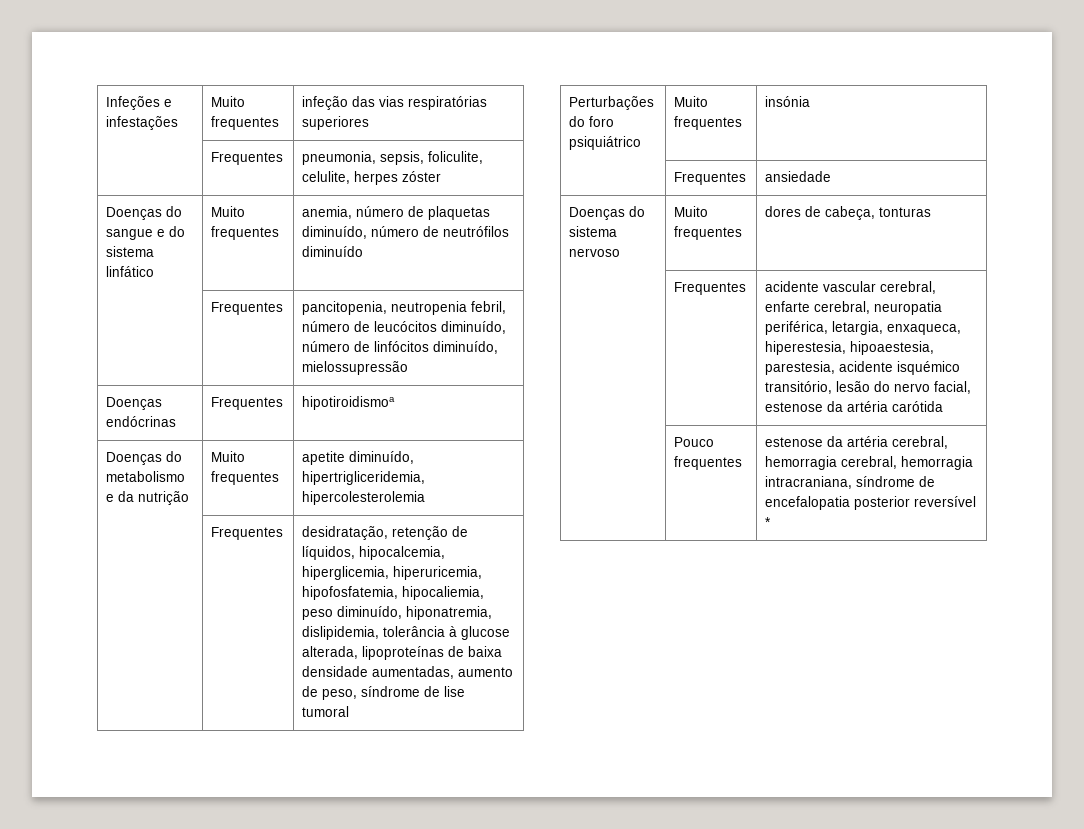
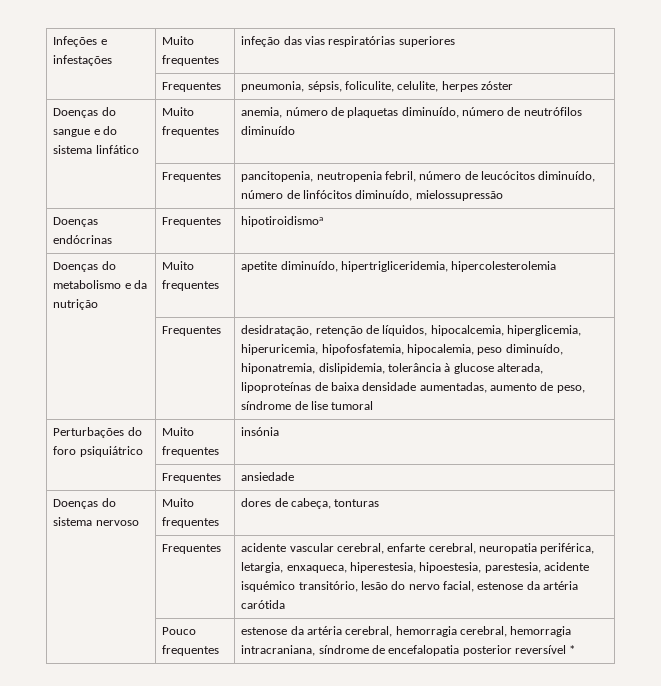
- | Frequentes | pneumonia, sepsis, foliculite, celulite, herpes zóster
+ | Frequentes | pneumonia, sépsis, foliculite, celulite, herpes zóster
- | Frequentes | desidratação, retenção de líquidos, hipocalcemia, hiperglicemia, hiperuricemia, hipofosfatemia, hipocaliemia, peso diminuído, hiponatremia, dislipidemia, tolerância à glucose alterada, lipoproteínas de baixa densidade aumentadas, aumento de peso, síndrome de lise tumoral
+ | Frequentes | desidratação, retenção de líquidos, hipocalcemia, hiperglicemia, hiperuricemia, hipofosfatemia, hipocalemia, peso diminuído, hiponatremia, dislipidemia, tolerância à glucose alterada, lipoproteínas de baixa densidade aumentadas, aumento de peso, síndrome de lise tumoral
- | Frequentes | acidente vascular cerebral, enfarte cerebral, neuropatia periférica, letargia, enxaqueca, hiperestesia, hipoaestesia, parestesia, acidente isquémico transitório, lesão do nervo facial, estenose da artéria carótida
+ | Frequentes | acidente vascular cerebral, enfarte cerebral, neuropatia periférica, letargia, enxaqueca, hiperestesia, hipoestesia, parestesia, acidente isquémico transitório, lesão do nervo facial, estenose da artéria carótida

